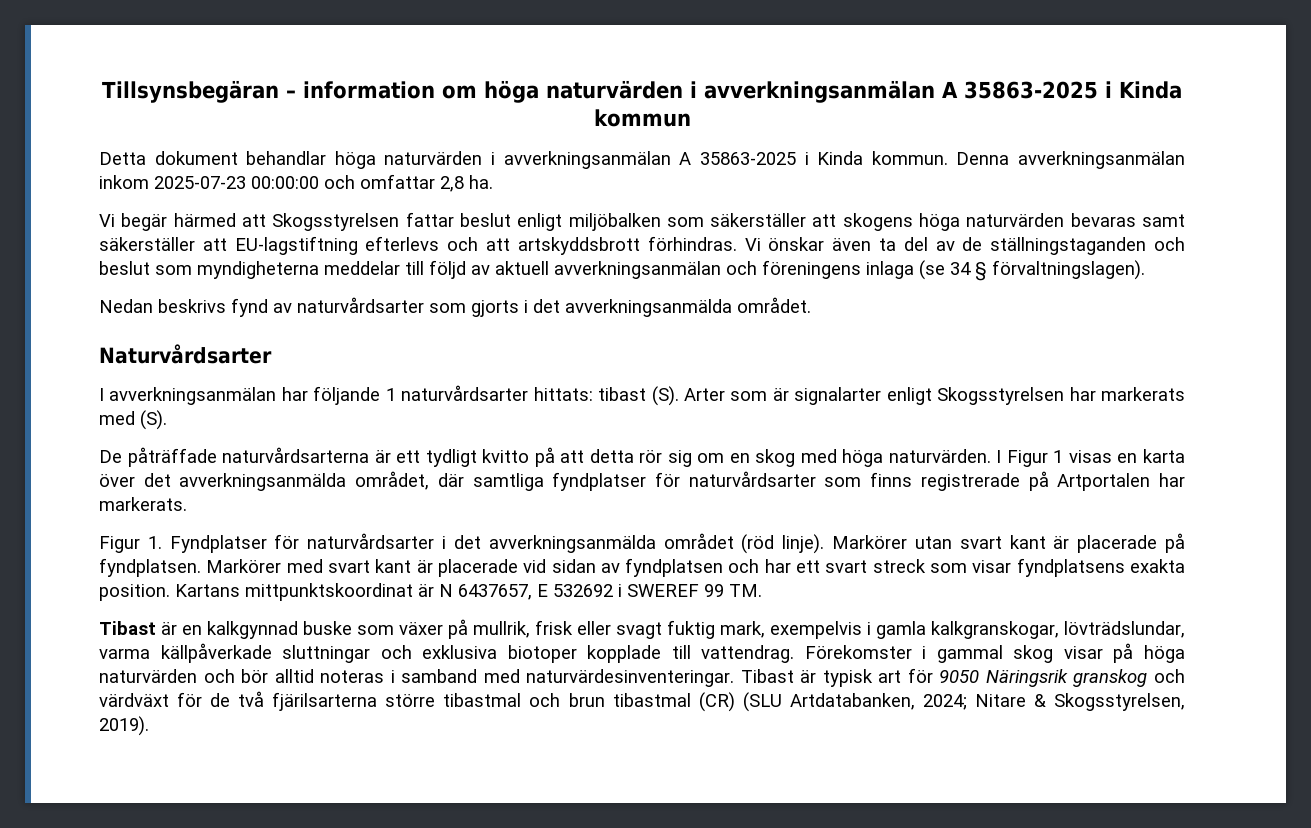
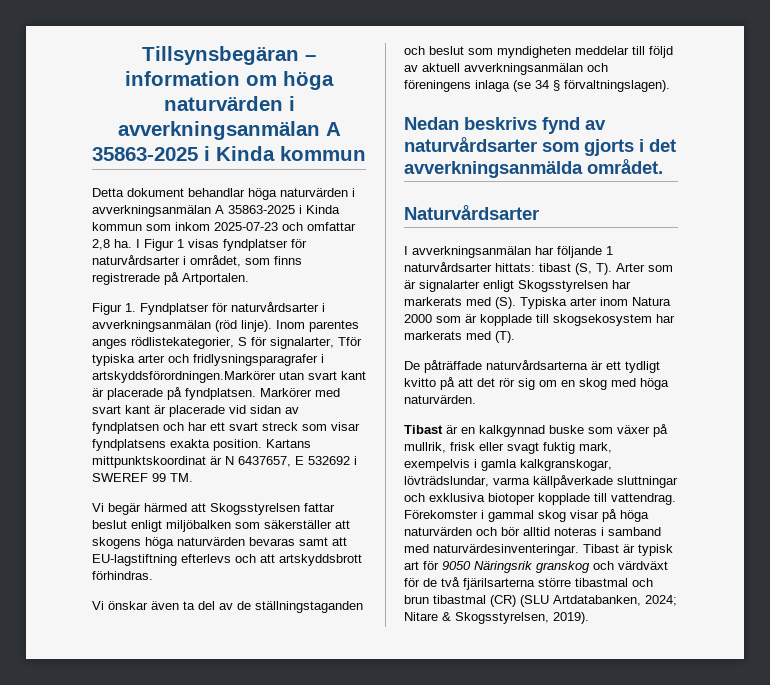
- Detta dokument behandlar höga naturvärden i avverkningsanmälan A 35863-2025 i Kinda kommun. Denna avverkningsanmälan inkom 2025-07-23 00:00:00 och omfattar 2,8 ha.
- Vi begär härmed att Skogsstyrelsen fattar beslut enligt miljöbalken som säkerställer att skogens höga naturvärden bevaras samt säkerställer att EU-lagstiftning efterlevs och att artskyddsbrott förhindras. Vi önskar även ta del av de ställningstaganden och beslut som myndigheterna meddelar till följd av aktuell avverkningsanmälan och föreningens inlaga (se 34 § förvaltningslagen).
- Nedan beskrivs fynd av naturvårdsarter som gjorts i det avverkningsanmälda området.
- Naturvårdsarter
- I avverkningsanmälan har följande 1 naturvårdsarter hittats: tibast (S). Arter som är signalarter enligt Skogsstyrelsen har markerats med (S).
- De påträffade naturvårdsarterna är ett tydligt kvitto på att detta rör sig om en skog med höga naturvärden. I Figur 1 visas en karta över det avverkningsanmälda området, där samtliga fyndplatser för naturvårdsarter som finns registrerade på Artportalen har markerats.
+ Detta dokument behandlar höga naturvärden i avverkningsanmälan A 35863-2025 i Kinda kommun som inkom 2025-07-23 och omfattar 2,8 ha. I Figur 1 visas fyndplatser för naturvårdsarter i området, som finns registrerade på Artportalen.
- Figur 1. Fyndplatser för naturvårdsarter i det avverkningsanmälda området (röd linje). Markörer utan svart kant är placerade på fyndplatsen.
+ Figur 1. Fyndplatser för naturvårdsarter i avverkningsanmälan (röd linje). Inom parentes anges rödlistekategorier, S för signalarter, Tför typiska arter och fridlysningsparagrafer i artskyddsförordningen.Markörer utan svart kant är placerade på fyndplatsen.
+ Vi begär härmed att Skogsstyrelsen fattar beslut enligt miljöbalken som säkerställer att skogens höga naturvärden bevaras samt att EU-lagstiftning efterlevs och att artskyddsbrott förhindras.
+ Vi önskar även ta del av de ställningstaganden och beslut som myndigheten meddelar till följd av aktuell avverkningsanmälan och föreningens inlaga (se 34 § förvaltningslagen).
+ Nedan beskrivs fynd av naturvårdsarter som gjorts i det avverkningsanmälda området.
+ Naturvårdsarter
+ I avverkningsanmälan har följande 1 naturvårdsarter hittats: tibast (S, T). Arter som är signalarter enligt Skogsstyrelsen har markerats med (S). Typiska arter inom Natura 2000 som är kopplade till skogsekosystem har markerats med (T).
+ De påträffade naturvårdsarterna är ett tydligt kvitto på att det rör sig om en skog med höga naturvärden.

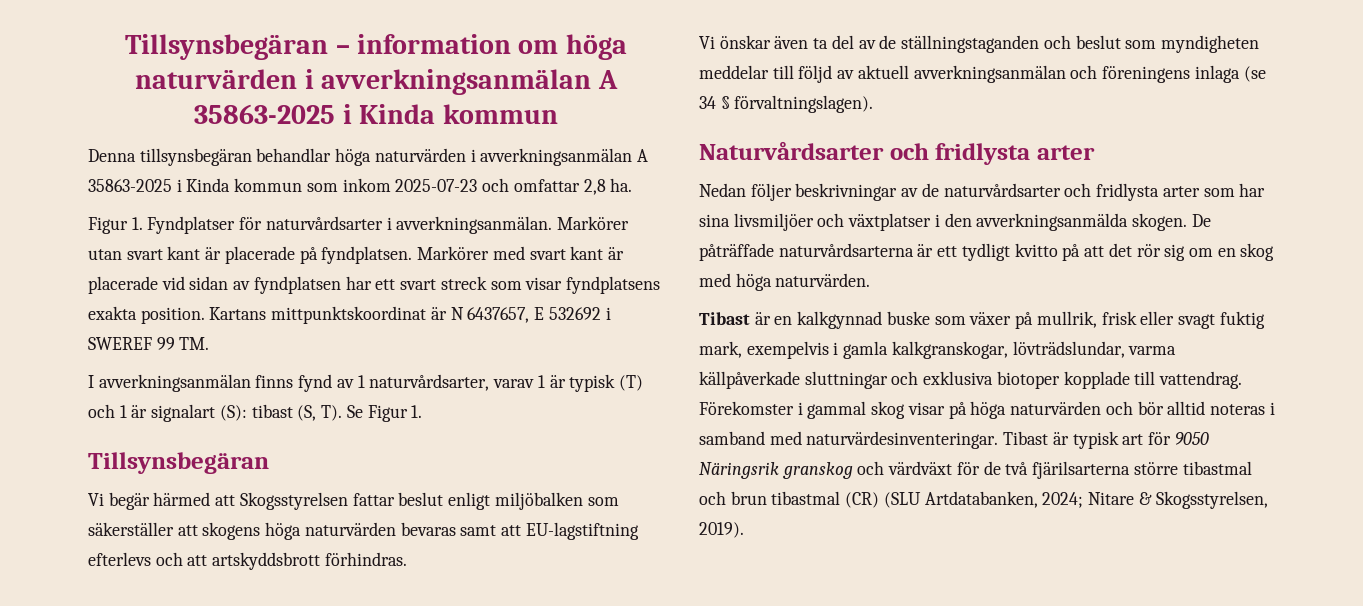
- Detta dokument behandlar höga naturvärden i avverkningsanmälan A 35863-2025 i Kinda kommun som inkom 2025-07-23 och omfattar 2,8 ha. I Figur 1 visas fyndplatser för naturvårdsarter i området, som finns registrerade på Artportalen.
+ Denna tillsynsbegäran behandlar höga naturvärden i avverkningsanmälan A 35863-2025 i Kinda kommun som inkom 2025-07-23 och omfattar 2,8 ha.
- Figur 1. Fyndplatser för naturvårdsarter i avverkningsanmälan (röd linje). Inom parentes anges rödlistekategorier, S för signalarter, Tför typiska arter och fridlysningsparagrafer i artskyddsförordningen.Markörer utan svart kant är placerade på fyndplatsen.
+ Figur 1. Fyndplatser för naturvårdsarter i avverkningsanmälan. Markörer utan svart kant är placerade på fyndplatsen.
- Markörer med svart kant är placerade vid sidan av fyndplatsen och har ett svart streck som visar fyndplatsens exakta position.
+ Markörer med svart kant är placerade vid sidan av fyndplatsen har ett svart streck som visar fyndplatsens exakta position.
+ I avverkningsanmälan finns fynd av 1 naturvårdsarter, varav 1 är typisk (T) och 1 är signalart (S): tibast (S, T). Se Figur 1.
+ Tillsynsbegäran
- Nedan beskrivs fynd av naturvårdsarter som gjorts i det avverkningsanmälda området.
- Naturvårdsarter
- I avverkningsanmälan har följande 1 naturvårdsarter hittats: tibast (S, T). Arter som är signalarter enligt Skogsstyrelsen har markerats med (S). Typiska arter inom Natura 2000 som är kopplade till skogsekosystem har markerats med (T).
- De påträffade naturvårdsarterna är ett tydligt kvitto på att det rör sig om en skog med höga naturvärden.
+ Naturvårdsarter och fridlysta arter
+ Nedan följer beskrivningar av de naturvårdsarter och fridlysta arter som har sina livsmiljöer och växtplatser i den avverkningsanmälda skogen. De påträffade naturvårdsarterna är ett tydligt kvitto på att det rör sig om en skog med höga naturvärden.

